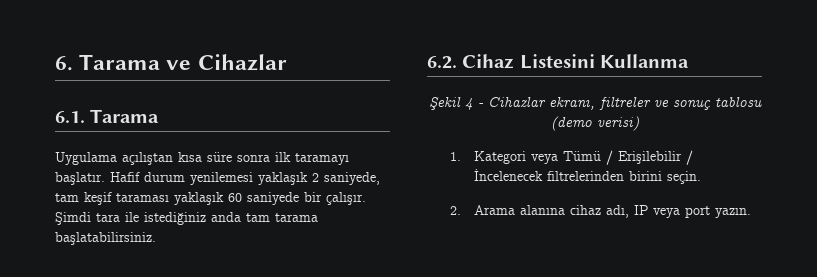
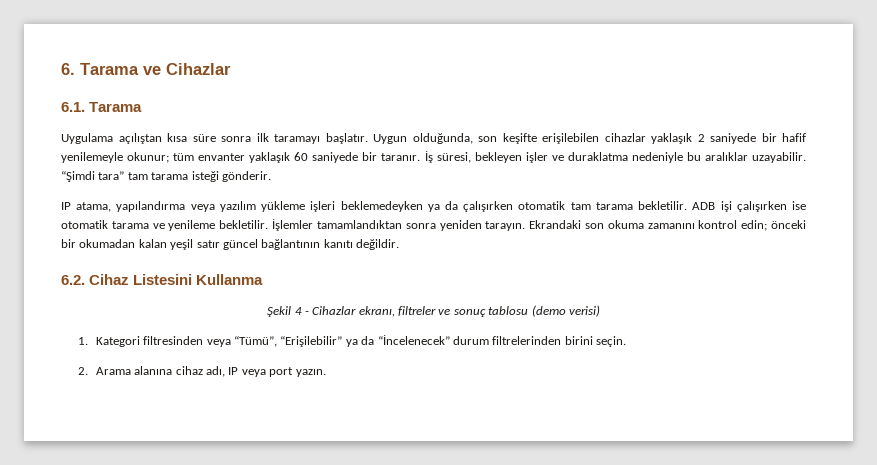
- Hafif durum yenilemesi yaklaşık 2 saniyede, tam keşif taraması yaklaşık 60 saniyede bir çalışır. Şimdi tara ile istediğiniz anda tam tarama başlatabilirsiniz.
+ Uygun olduğunda, son keşifte erişilebilen cihazlar yaklaşık 2 saniyede bir hafif yenilemeyle okunur; tüm envanter yaklaşık 60 saniyede bir taranır. İş süresi, bekleyen işler ve duraklatma nedeniyle bu aralıklar uzayabilir. “Şimdi tara” tam tarama isteği gönderir.
+ IP atama, yapılandırma veya yazılım yükleme işleri beklemedeyken ya da çalışırken otomatik tam tarama bekletilir. ADB işi çalışırken ise otomatik tarama ve yenileme bekletilir. İşlemler tamamlandıktan sonra yeniden tarayın. Ekrandaki son okuma zamanını kontrol edin; önceki bir okumadan kalan yeşil satır güncel bağlantının kanıtı değildir.
- 1. Kategori veya Tümü / Erişilebilir / İncelenecek filtrelerinden birini seçin.
+ 1. Kategori filtresinden veya “Tümü”, “Erişilebilir” ya da “İncelenecek” durum filtrelerinden birini seçin.

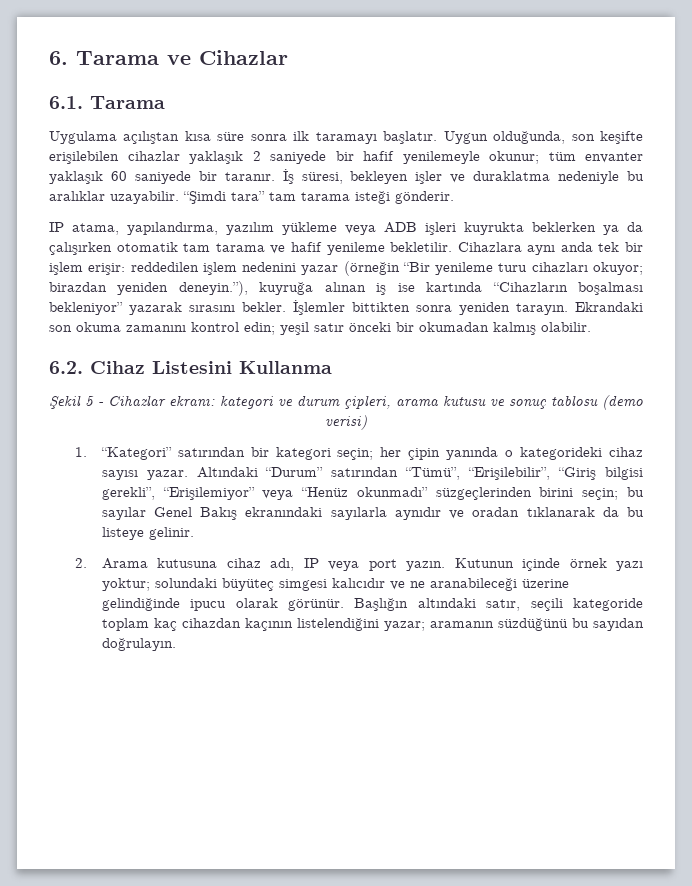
- IP atama, yapılandırma veya yazılım yükleme işleri beklemedeyken ya da çalışırken otomatik tam tarama bekletilir. ADB işi çalışırken ise otomatik tarama ve yenileme bekletilir. İşlemler tamamlandıktan sonra yeniden tarayın.
+ IP atama, yapılandırma, yazılım yükleme veya ADB işleri kuyrukta beklerken ya da çalışırken otomatik tam tarama ve hafif yenileme bekletilir. Cihazlara aynı anda tek bir işlem erişir: reddedilen işlem nedenini yazar (örneğin “Bir yenileme turu cihazları okuyor; birazdan yeniden deneyin.”), kuyruğa alınan iş ise kartında “Cihazların boşalması bekleniyor” yazarak sırasını bekler. İşlemler bittikten sonra yeniden tarayın.
- Ekrandaki son okuma zamanını kontrol edin; önceki bir okumadan kalan yeşil satır güncel bağlantının kanıtı değildir.
+ Ekrandaki son okuma zamanını kontrol edin; yeşil satır önceki bir okumadan kalmış olabilir.
- Şekil 4 - Cihazlar ekranı, filtreler ve sonuç tablosu (demo verisi)
+ Şekil 5 - Cihazlar ekranı: kategori ve durum çipleri, arama kutusu ve sonuç tablosu (demo verisi)
- 1. Kategori filtresinden veya “Tümü”, “Erişilebilir” ya da “İncelenecek” durum filtrelerinden birini seçin.
+ 1. “Kategori” satırından bir kategori seçin; her çipin yanında o kategorideki cihaz sayısı yazar. Altındaki “Durum” satırından “Tümü”, “Erişilebilir”, “Giriş bilgisi gerekli”, “Erişilemiyor” veya “Henüz okunmadı” süzgeçlerinden birini seçin; bu sayılar Genel Bakış ekranındaki sayılarla aynıdır ve oradan tıklanarak da bu listeye gelinir.
- 2. Arama alanına cihaz adı, IP veya port yazın.
+ 2. Arama kutusuna cihaz adı, IP veya port yazın.
+ Kutunun içinde örnek yazı yoktur; solundaki büyüteç simgesi kalıcıdır ve ne aranabileceği üzerine gelindiğinde ipucu olarak görünür. Başlığın altındaki satır, seçili kategoride toplam kaç cihazdan kaçının listelendiğini yazar; aramanın süzdüğünü bu sayıdan doğrulayın.

